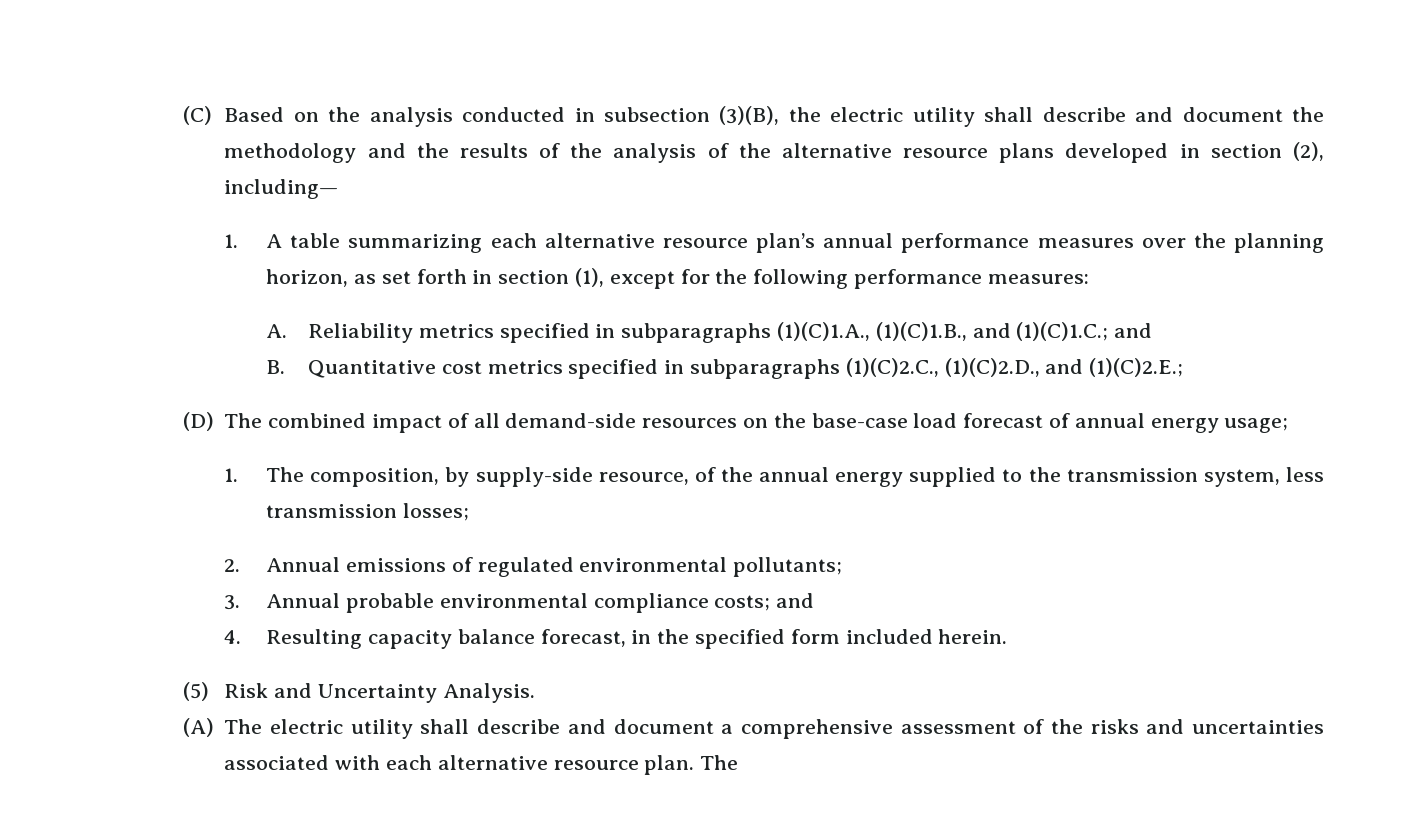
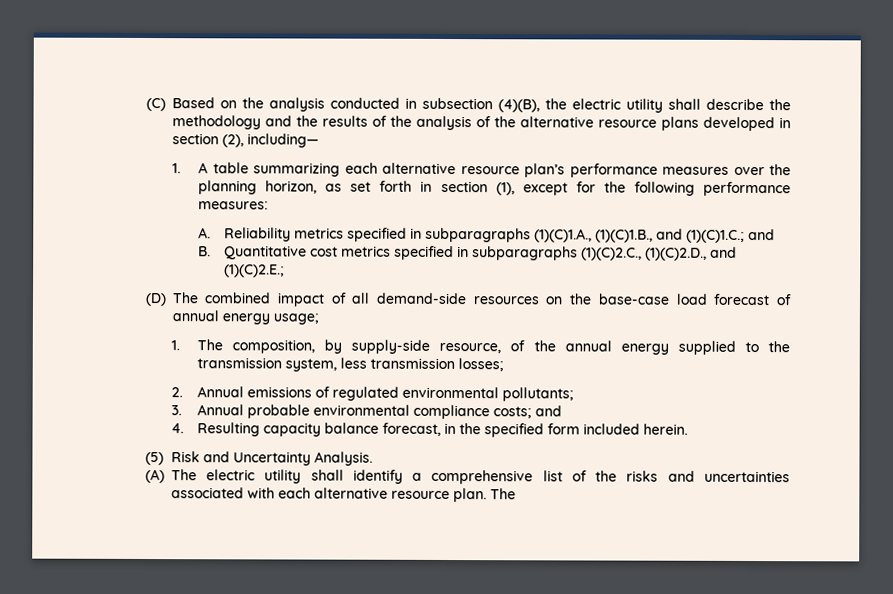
- (C) Based on the analysis conducted in subsection (3)(B), the electric utility shall describe and document the methodology and the results of the analysis of the alternative resource plans developed in section (2), including—
+ (C) Based on the analysis conducted in subsection (4)(B), the electric utility shall describe the methodology and the results of the analysis of the alternative resource plans developed in section (2), including—
- 1. A table summarizing each alternative resource plan’s annual performance measures over the planning horizon, as set forth in section (1), except for the following performance measures:
+ 1. A table summarizing each alternative resource plan’s performance measures over the planning horizon, as set forth in section (1), except for the following performance measures:
- (A) The electric utility shall describe and document a comprehensive assessment of the risks and uncertainties associated with each alternative resource plan.
+ (A) The electric utility shall identify a comprehensive list of the risks and uncertainties associated with each alternative resource plan.

